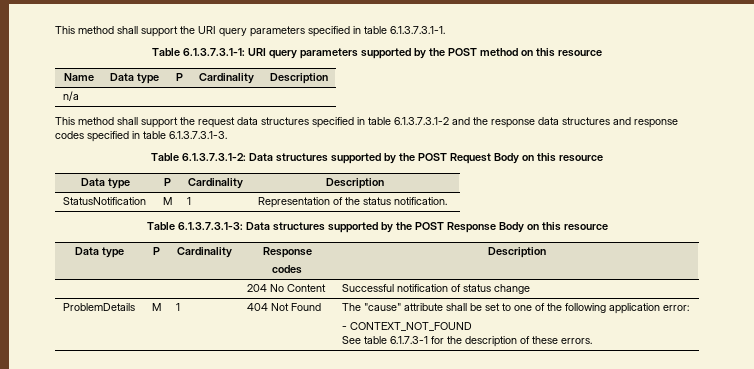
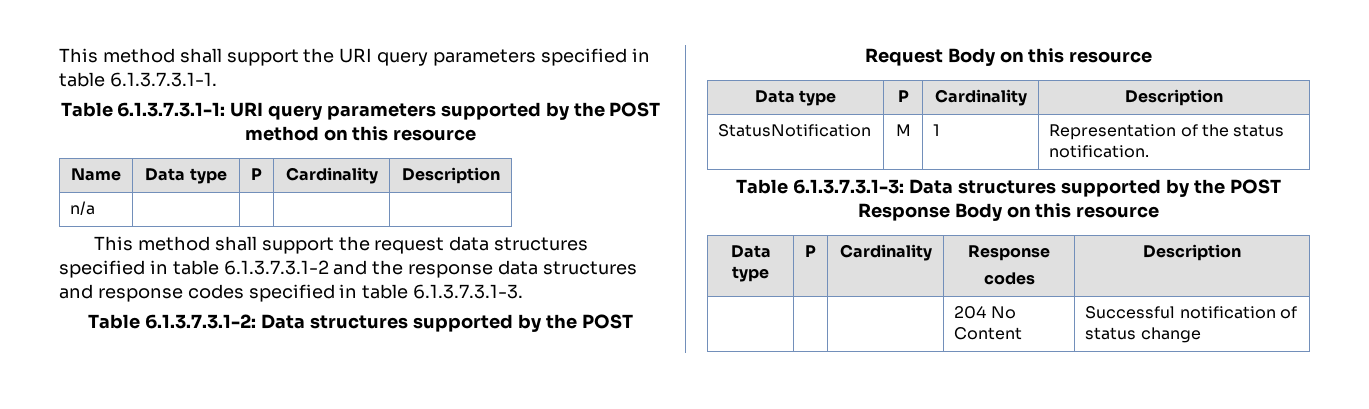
- ProblemDetails | M | 1 | 404 Not Found | The "cause" attribute shall be set to one of the following application error:
- - CONTEXT_NOT_FOUND
- See table 6.1.7.3-1 for the description of these errors.

